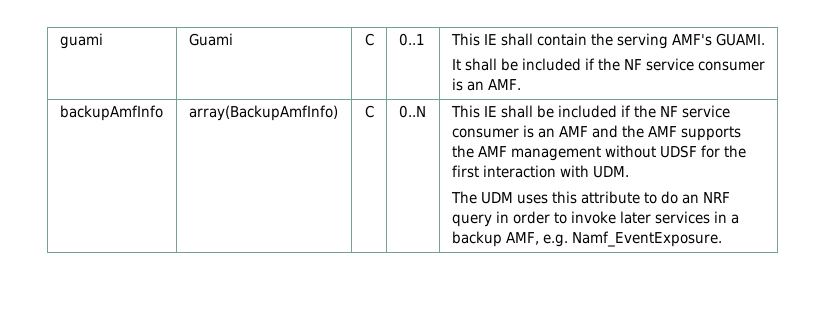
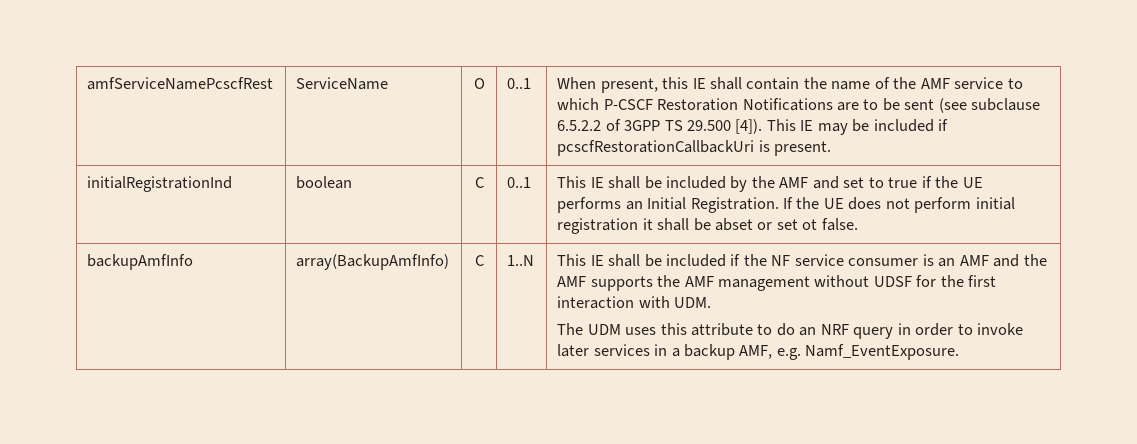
- guami | Guami | C | 0..1 | This IE shall contain the serving AMF's GUAMI.
- It shall be included if the NF service consumer is an AMF.
+ amfServiceNamePcscfRest | ServiceName | O | 0..1 | When present, this IE shall contain the name of the AMF service to which P-CSCF Restoration Notifications are to be sent (see subclause 6.5.2.2 of 3GPP TS 29.500 [4]). This IE may be included if pcscfRestorationCallbackUri is present.
+ initialRegistrationInd | boolean | C | 0..1 | This IE shall be included by the AMF and set to true if the UE performs an Initial Registration. If the UE does not perform initial registration it shall be abset or set ot false.
- 0..N
+ 1..N

